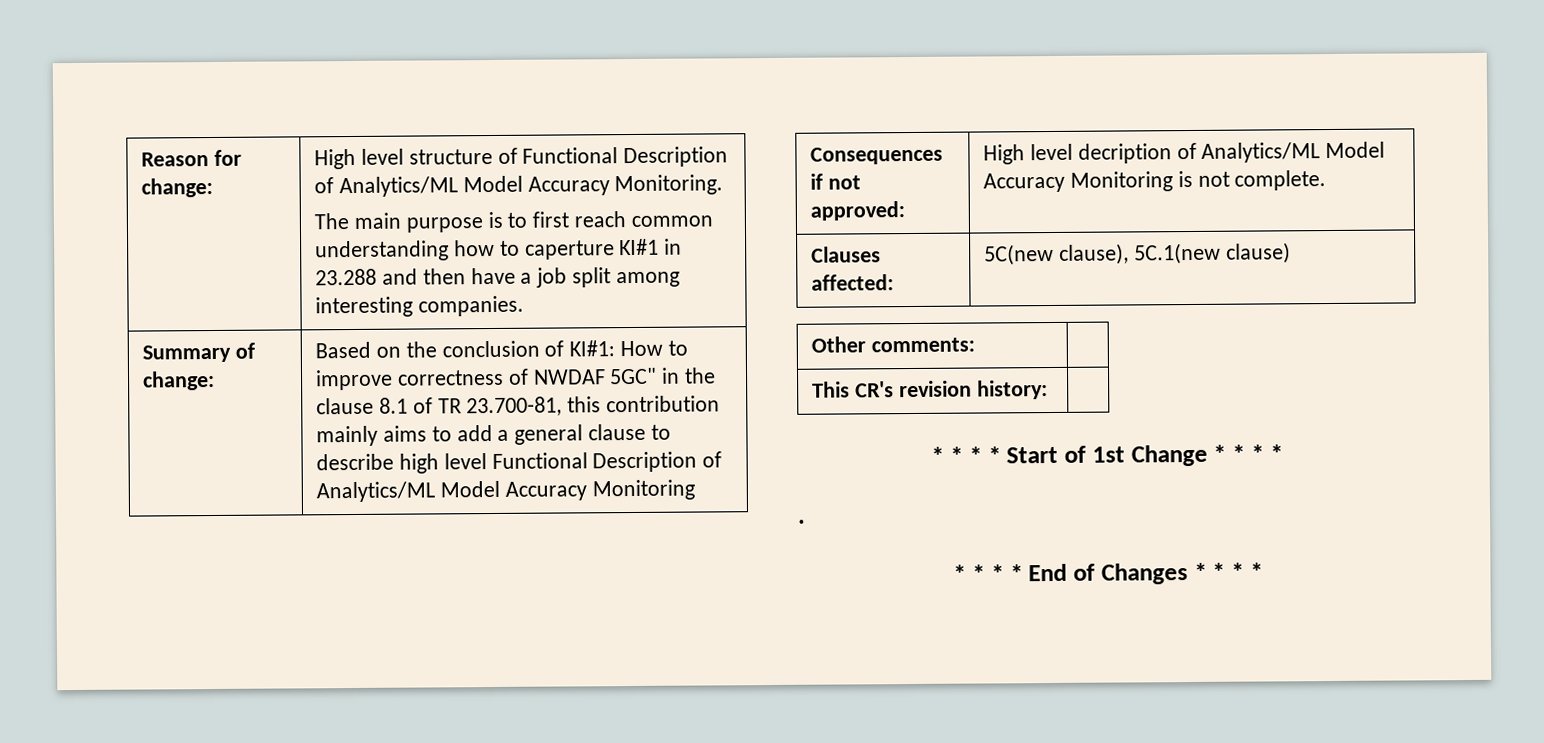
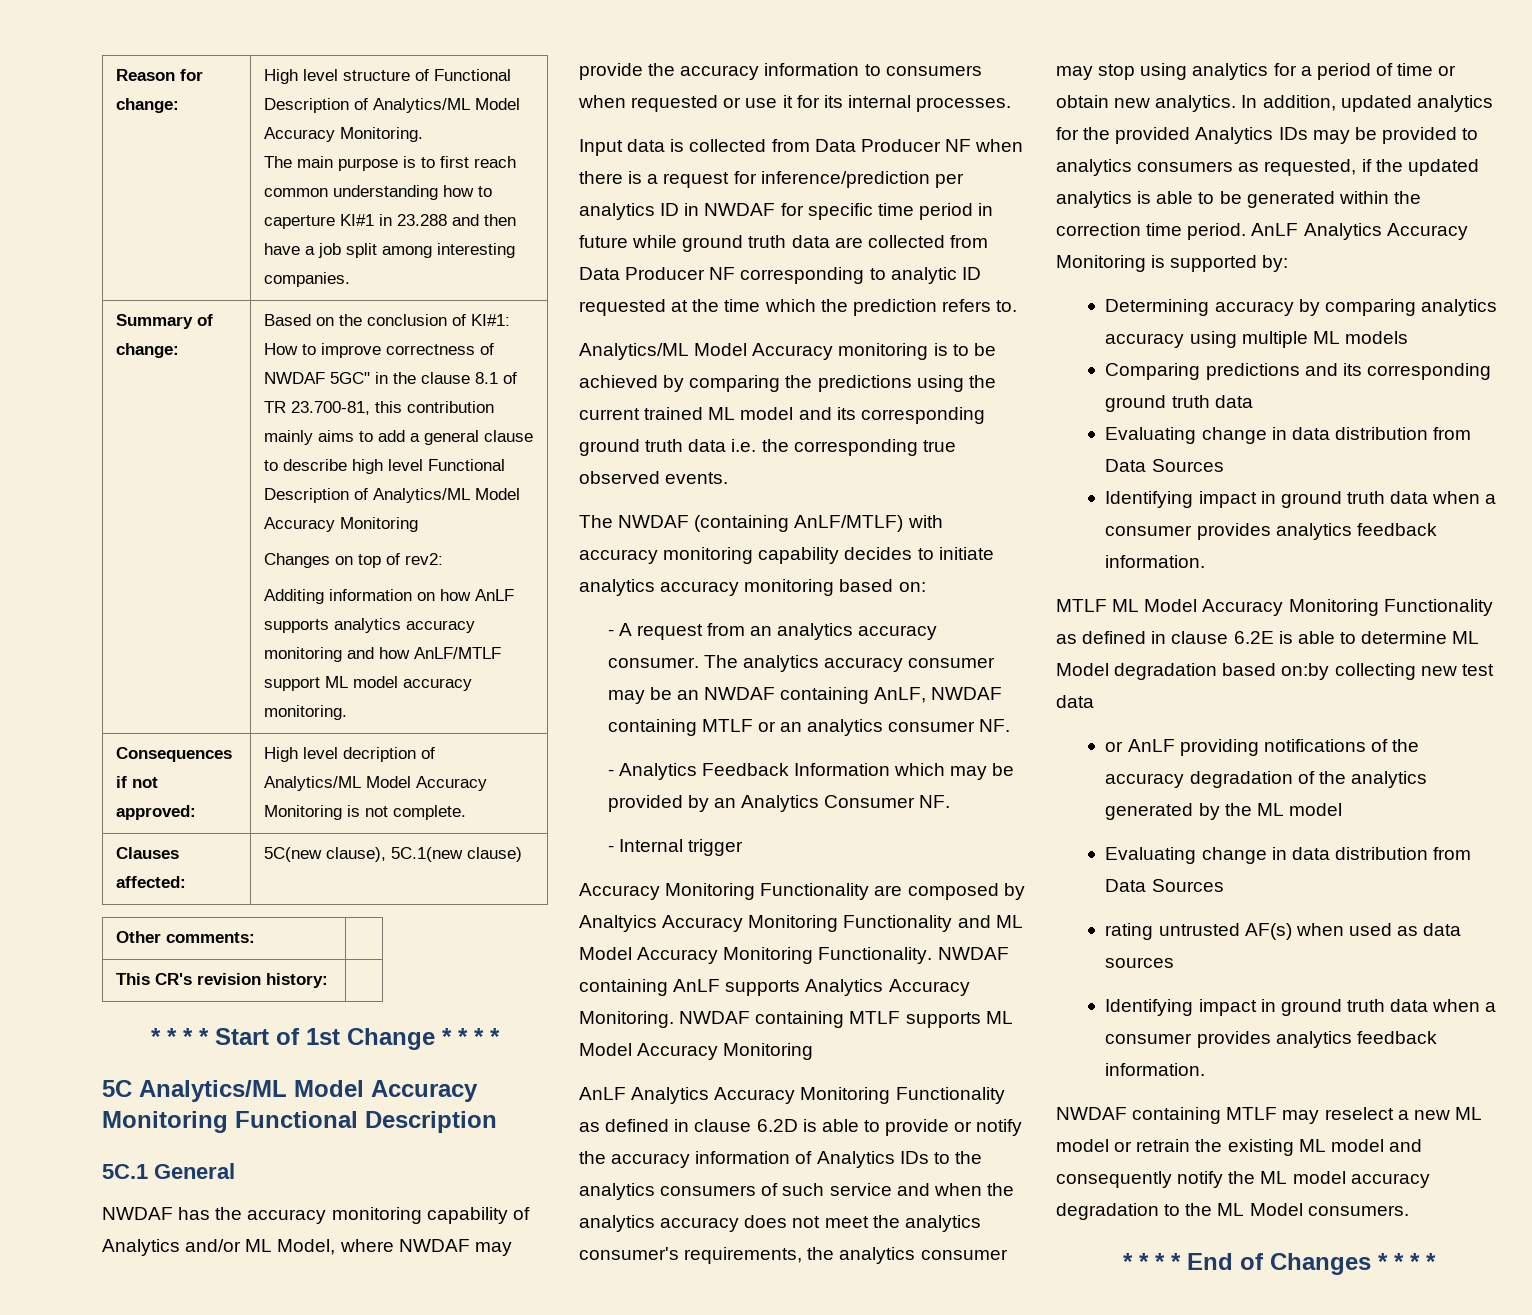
+ Changes on top of rev2:
+ Additing information on how AnLF supports analytics accuracy monitoring and how AnLF/MTLF support ML model accuracy monitoring.
- .
+ 5C Analytics/ML Model Accuracy Monitoring Functional Description
+ 5C.1 General
+ NWDAF has the accuracy monitoring capability of Analytics and/or ML Model, where NWDAF may provide the accuracy information to consumers when requested or use it for its internal processes.
+ Input data is collected from Data Producer NF when there is a request for inference/prediction per analytics ID in NWDAF for specific time period in future while ground truth data are collected from Data Producer NF corresponding to analytic ID requested at the time which the prediction refers to.
+ Analytics/ML Model Accuracy monitoring is to be achieved by comparing the predictions using the current trained ML model and its corresponding ground truth data i.e. the corresponding true observed events.
+ The NWDAF (containing AnLF/MTLF) with accuracy monitoring capability decides to initiate analytics accuracy monitoring based on:
+ - A request from an analytics accuracy consumer. The analytics accuracy consumer may be an NWDAF containing AnLF, NWDAF containing MTLF or an analytics consumer NF.
+ - Analytics Feedback Information which may be provided by an Analytics Consumer NF.
+ - Internal trigger
+ Accuracy Monitoring Functionality are composed by Analtyics Accuracy Monitoring Functionality and ML Model Accuracy Monitoring Functionality. NWDAF containing AnLF supports Analytics Accuracy Monitoring. NWDAF containing MTLF supports ML Model Accuracy Monitoring
+ AnLF Analytics Accuracy Monitoring Functionality as defined in clause 6.2D is able to provide or notify the accuracy information of Analytics IDs to the analytics consumers of such service and when the analytics accuracy does not meet the analytics consumer's requirements, the analytics consumer may stop using analytics for a period of time or obtain new analytics. In addition, updated analytics for the provided Analytics IDs may be provided to analytics consumers as requested, if the updated analytics is able to be generated within the correction time period. AnLF Analytics Accuracy Monitoring is supported by:
+ Determining accuracy by comparing analytics accuracy using multiple ML models
+ Comparing predictions and its corresponding ground truth data
+ Evaluating change in data distribution from Data Sources
+ Identifying impact in ground truth data when a consumer provides analytics feedback information.
+ MTLF ML Model Accuracy Monitoring Functionality as defined in clause 6.2E is able to determine ML Model degradation based on:by collecting new test data
+ or AnLF providing notifications of the accuracy degradation of the analytics generated by the ML model
+ Evaluating change in data distribution from Data Sources
+ rating untrusted AF(s) when used as data sources
+ Identifying impact in ground truth data when a consumer provides analytics feedback information.
+ NWDAF containing MTLF may reselect a new ML model or retrain the existing ML model and consequently notify the ML model accuracy degradation to the ML Model consumers.

